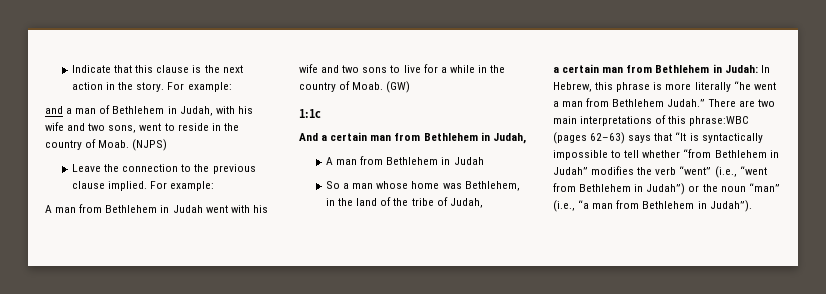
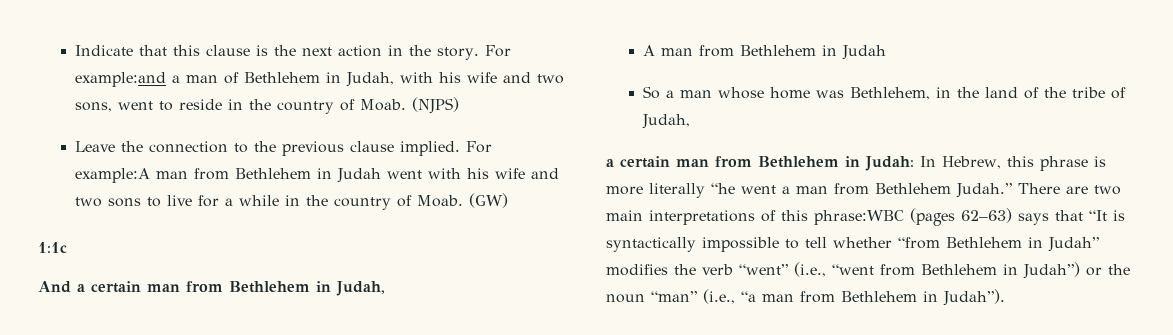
- Indicate that this clause is the next action in the story. For example:
- and a man of Bethlehem in Judah, with his wife and two sons, went to reside in the country of Moab.
+ Indicate that this clause is the next action in the story. For example:and a man of Bethlehem in Judah, with his wife and two sons, went to reside in the country of Moab.
- Leave the connection to the previous clause implied. For example:
- A man from Bethlehem in Judah went with his wife and two sons to live for a while in the country of Moab.
+ Leave the connection to the previous clause implied. For example:A man from Bethlehem in Judah went with his wife and two sons to live for a while in the country of Moab.

